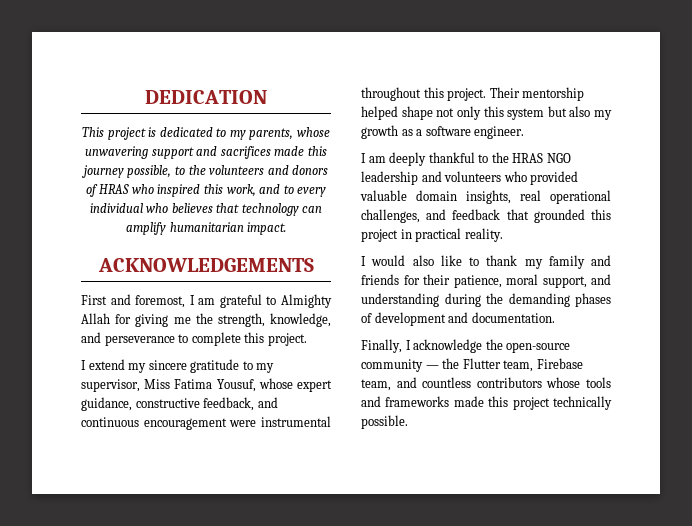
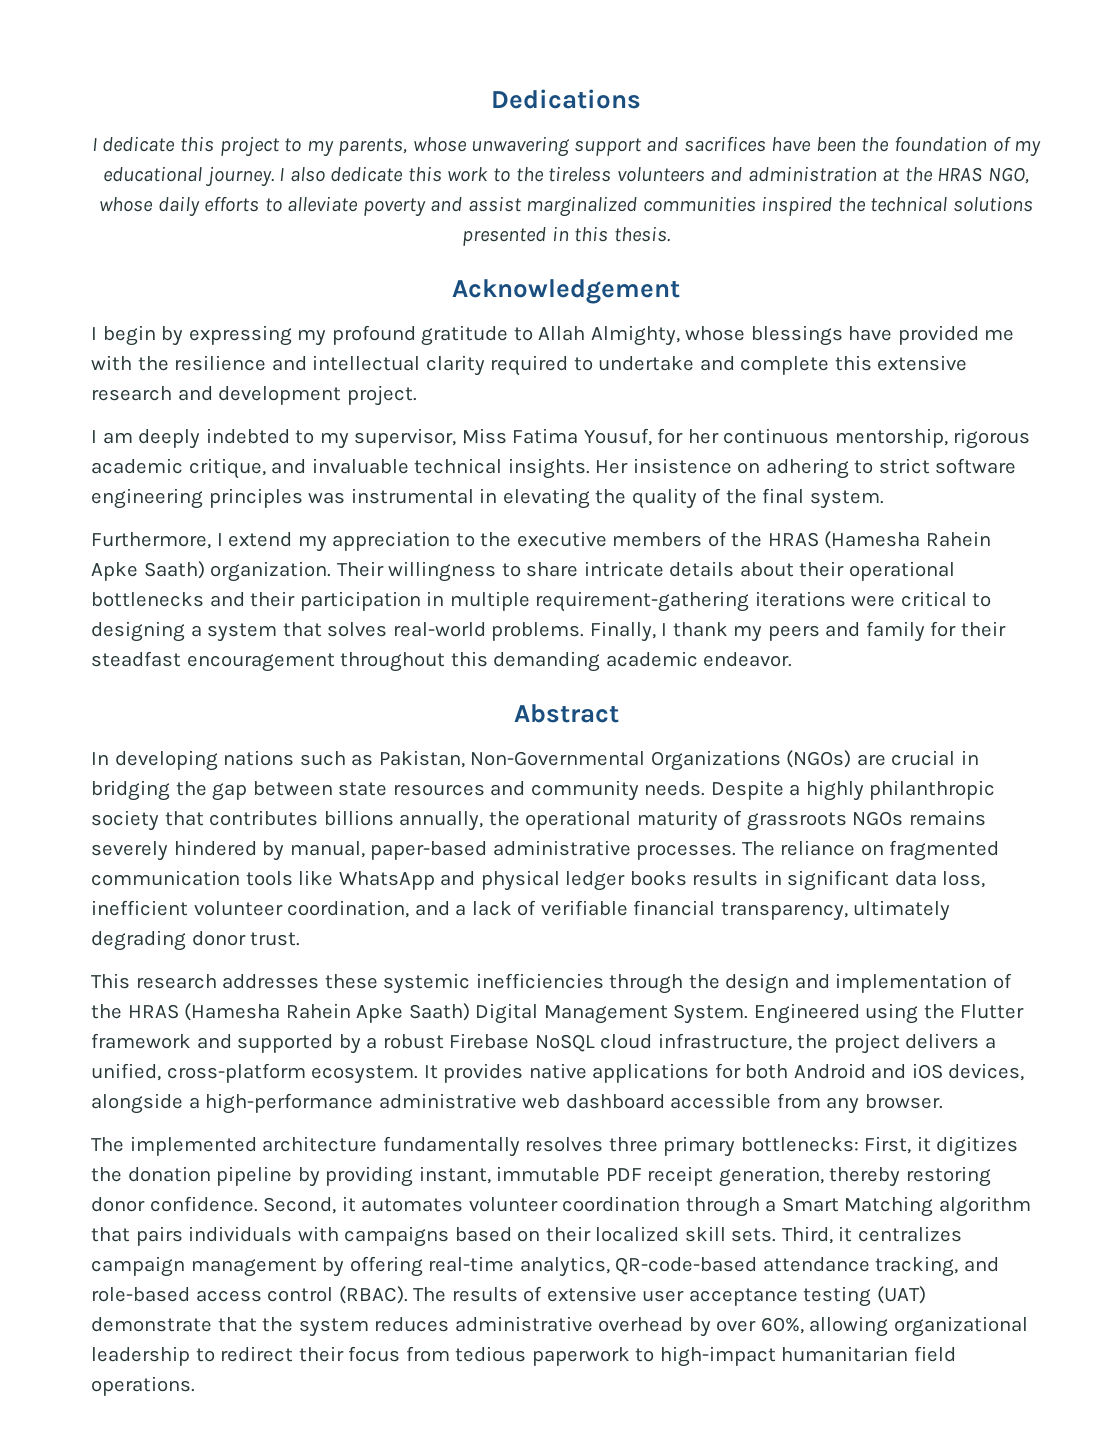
- DEDICATION
- This project is dedicated to my parents, whose unwavering support and sacrifices made this journey possible, to the volunteers and donors of HRAS who inspired this work, and to every individual who believes that technology can amplify humanitarian impact.
- ACKNOWLEDGEMENTS
- First and foremost, I am grateful to Almighty Allah for giving me the strength, knowledge, and perseverance to complete this project.
- I extend my sincere gratitude to my supervisor, Miss Fatima Yousuf, whose expert guidance, constructive feedback, and continuous encouragement were instrumental throughout this project. Their mentorship helped shape not only this system but also my growth as a software engineer.
- I am deeply thankful to the HRAS NGO leadership and volunteers who provided valuable domain insights, real operational challenges, and feedback that grounded this project in practical reality.
- I would also like to thank my family and friends for their patience, moral support, and understanding during the demanding phases of development and documentation.
- Finally, I acknowledge the open-source community — the Flutter team, Firebase team, and countless contributors whose tools and frameworks made this project technically possible.
+ Dedications
+ I dedicate this project to my parents, whose unwavering support and sacrifices have been the foundation of my educational journey. I also dedicate this work to the tireless volunteers and administration at the HRAS NGO, whose daily efforts to alleviate poverty and assist marginalized communities inspired the technical solutions presented in this thesis.
+ Acknowledgement
+ I begin by expressing my profound gratitude to Allah Almighty, whose blessings have provided me with the resilience and intellectual clarity required to undertake and complete this extensive research and development project.
+ I am deeply indebted to my supervisor, Miss Fatima Yousuf, for her continuous mentorship, rigorous academic critique, and invaluable technical insights. Her insistence on adhering to strict software engineering principles was instrumental in elevating the quality of the final system.
+ Furthermore, I extend my appreciation to the executive members of the HRAS (Hamesha Rahein Apke Saath) organization. Their willingness to share intricate details about their operational bottlenecks and their participation in multiple requirement-gathering iterations were critical to designing a system that solves real-world problems. Finally, I thank my peers and family for their steadfast encouragement throughout this demanding academic endeavor.
+ Abstract
+ In developing nations such as Pakistan, Non-Governmental Organizations (NGOs) are crucial in bridging the gap between state resources and community needs. Despite a highly philanthropic society that contributes billions annually, the operational maturity of grassroots NGOs remains severely hindered by manual, paper-based administrative processes. The reliance on fragmented communication tools like WhatsApp and physical ledger books results in significant data loss, inefficient volunteer coordination, and a lack of verifiable financial transparency, ultimately degrading donor trust.
+ This research addresses these systemic inefficiencies through the design and implementation of the HRAS (Hamesha Rahein Apke Saath) Digital Management System. Engineered using the Flutter framework and supported by a robust Firebase NoSQL cloud infrastructure, the project delivers a unified, cross-platform ecosystem. It provides native applications for both Android and iOS devices, alongside a high-performance administrative web dashboard accessible from any browser.
+ The implemented architecture fundamentally resolves three primary bottlenecks: First, it digitizes the donation pipeline by providing instant, immutable PDF receipt generation, thereby restoring donor confidence. Second, it automates volunteer coordination through a Smart Matching algorithm that pairs individuals with campaigns based on their localized skill sets. Third, it centralizes campaign management by offering real-time analytics, QR-code-based attendance tracking, and role-based access control (RBAC). The results of extensive user acceptance testing (UAT) demonstrate that the system reduces administrative overhead by over 60%, allowing organizational leadership to redirect their focus from tedious paperwork to high-impact humanitarian field operations.

